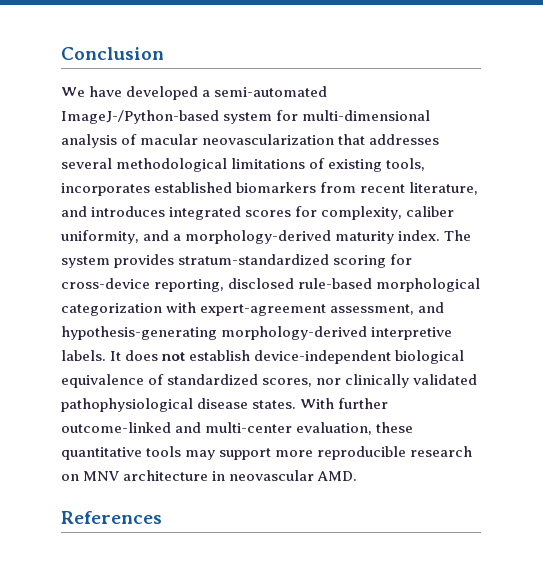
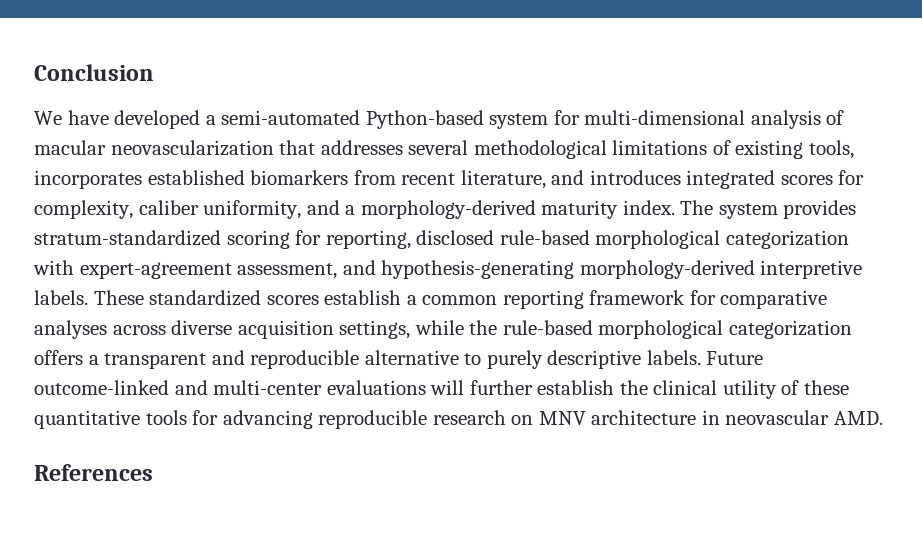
- We have developed a semi-automated ImageJ-/Python-based system for multi-dimensional analysis of macular neovascularization that addresses several methodological limitations of existing tools, incorporates established biomarkers from recent literature, and introduces integrated scores for complexity, caliber uniformity, and a morphology-derived maturity index.
+ We have developed a semi-automated Python-based system for multi-dimensional analysis of macular neovascularization that addresses several methodological limitations of existing tools, incorporates established biomarkers from recent literature, and introduces integrated scores for complexity, caliber uniformity, and a morphology-derived maturity index.
- The system provides stratum-standardized scoring for cross-device reporting, disclosed rule-based morphological categorization with expert-agreement assessment, and hypothesis-generating morphology-derived interpretive labels.
+ The system provides stratum-standardized scoring for reporting, disclosed rule-based morphological categorization with expert-agreement assessment, and hypothesis-generating morphology-derived interpretive labels.
- It does not establish device-independent biological equivalence of standardized scores, nor clinically validated pathophysiological disease states. With further outcome-linked and multi-center evaluation, these quantitative tools may support more reproducible research on MNV architecture in neovascular AMD.
+ These standardized scores establish a common reporting framework for comparative analyses across diverse acquisition settings, while the rule-based morphological categorization offers a transparent and reproducible alternative to purely descriptive labels. Future outcome-linked and multi-center evaluations will further establish the clinical utility of these quantitative tools for advancing reproducible research on MNV architecture in neovascular AMD.

